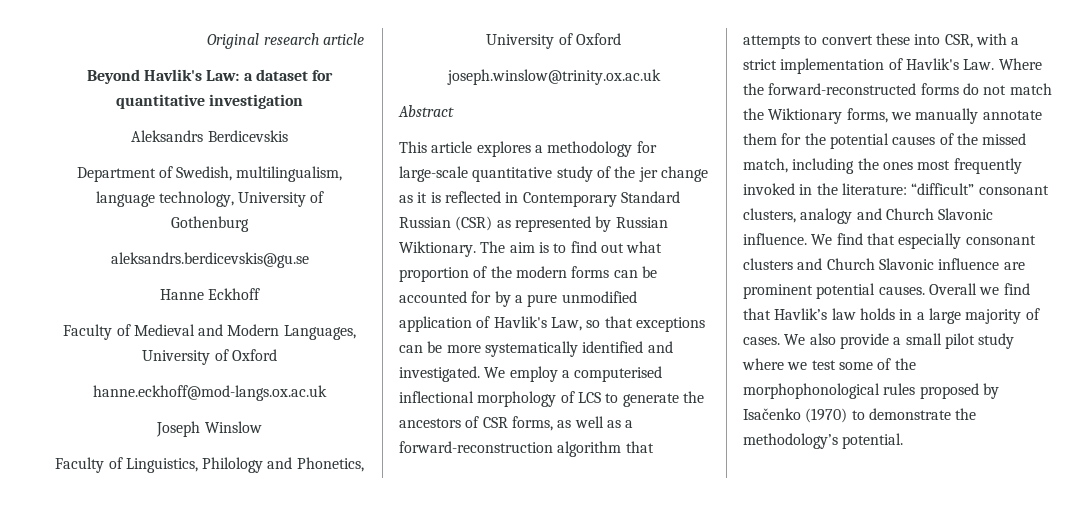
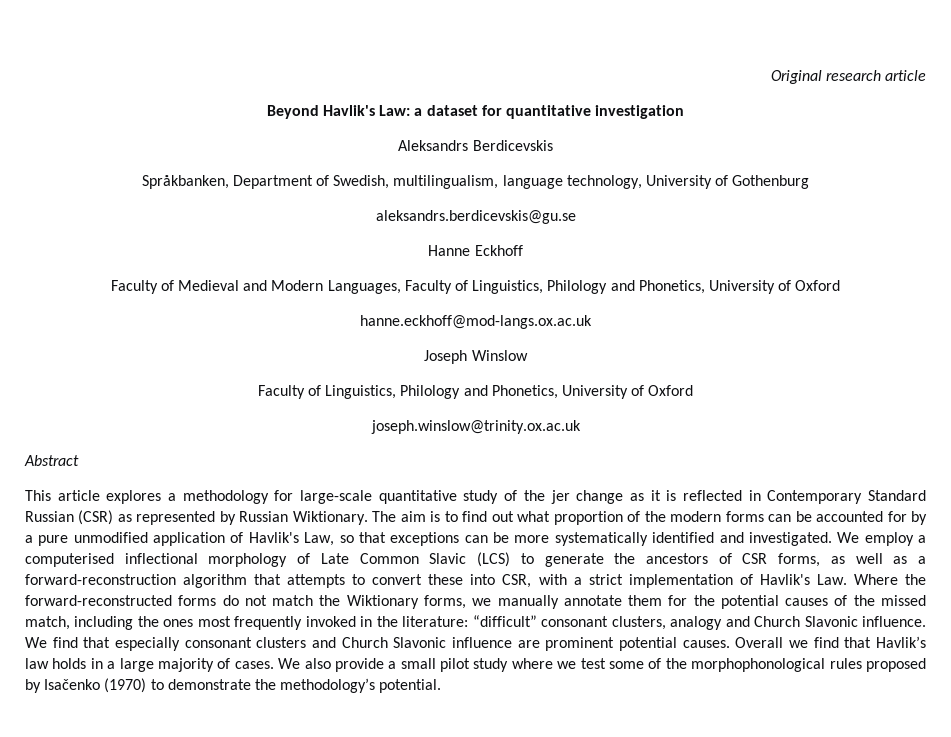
- Department of Swedish, multilingualism, language technology, University of Gothenburg
+ Språkbanken, Department of Swedish, multilingualism, language technology, University of Gothenburg
- Faculty of Medieval and Modern Languages, University of Oxford
+ Faculty of Medieval and Modern Languages, Faculty of Linguistics, Philology and Phonetics, University of Oxford
- We employ a computerised inflectional morphology of LCS to generate the ancestors of CSR forms, as well as a forward-reconstruction algorithm that attempts to convert these into CSR, with a strict implementation of Havlik's Law. Where the forward-reconstructed forms do not match the Wiktionary forms, we manually annotate them for the potential causes of the missed match, including the ones most frequently invoked in the literature:
+ We employ a computerised inflectional morphology of Late Common Slavic (LCS) to generate the ancestors of CSR forms, as well as a forward-reconstruction algorithm that attempts to convert these into CSR, with a strict implementation of Havlik's Law. Where the forward-reconstructed forms do not match the Wiktionary forms, we manually annotate them for the potential causes of the missed match, including the ones most frequently invoked in the literature:

